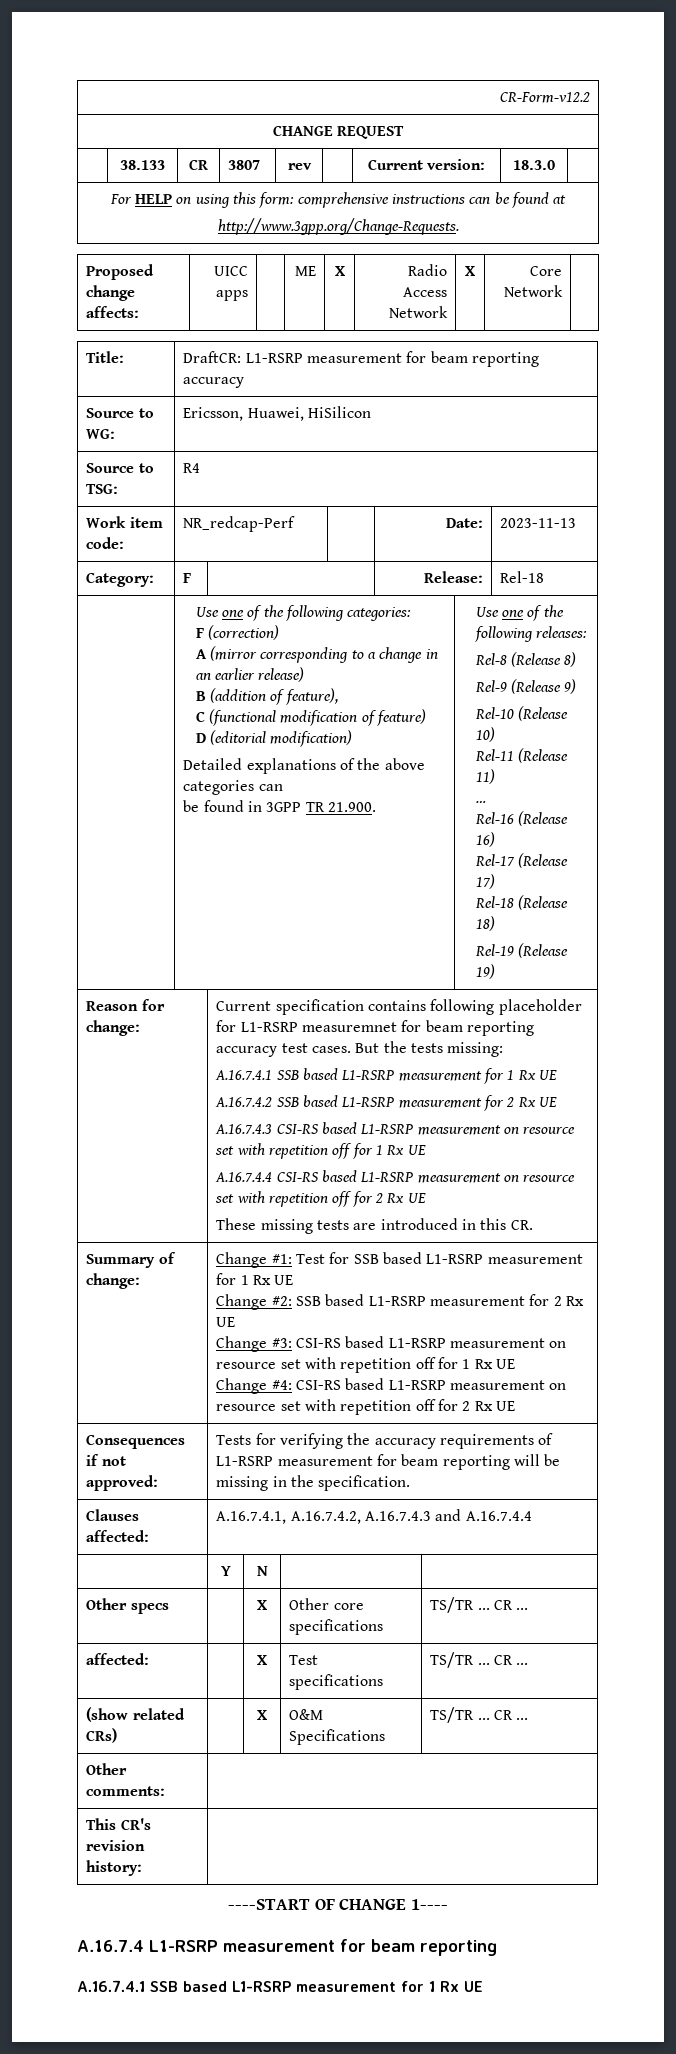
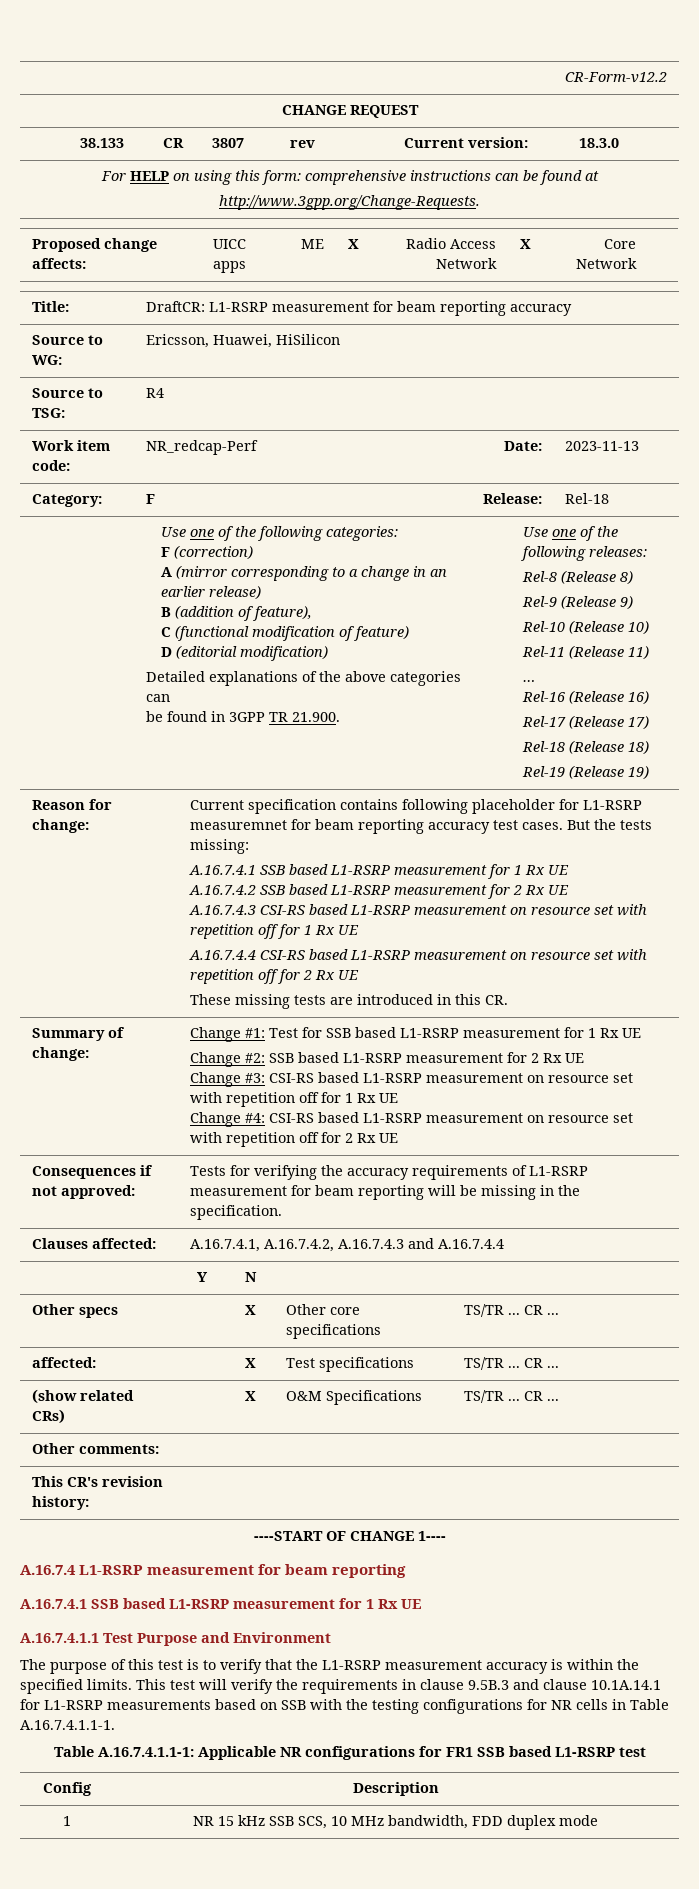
+ A.16.7.4.1.1 Test Purpose and Environment
+ The purpose of this test is to verify that the L1-RSRP measurement accuracy is within the specified limits. This test will verify the requirements in clause 9.5B.3 and clause 10.1A.14.1 for L1-RSRP measurements based on SSB with the testing configurations for NR cells in Table A.16.7.4.1.1-1.
+ Table A.16.7.4.1.1-1: Applicable NR configurations for FR1 SSB based L1-RSRP test
+ Config | Description
+ 1 | NR 15 kHz SSB SCS, 10 MHz bandwidth, FDD duplex mode

